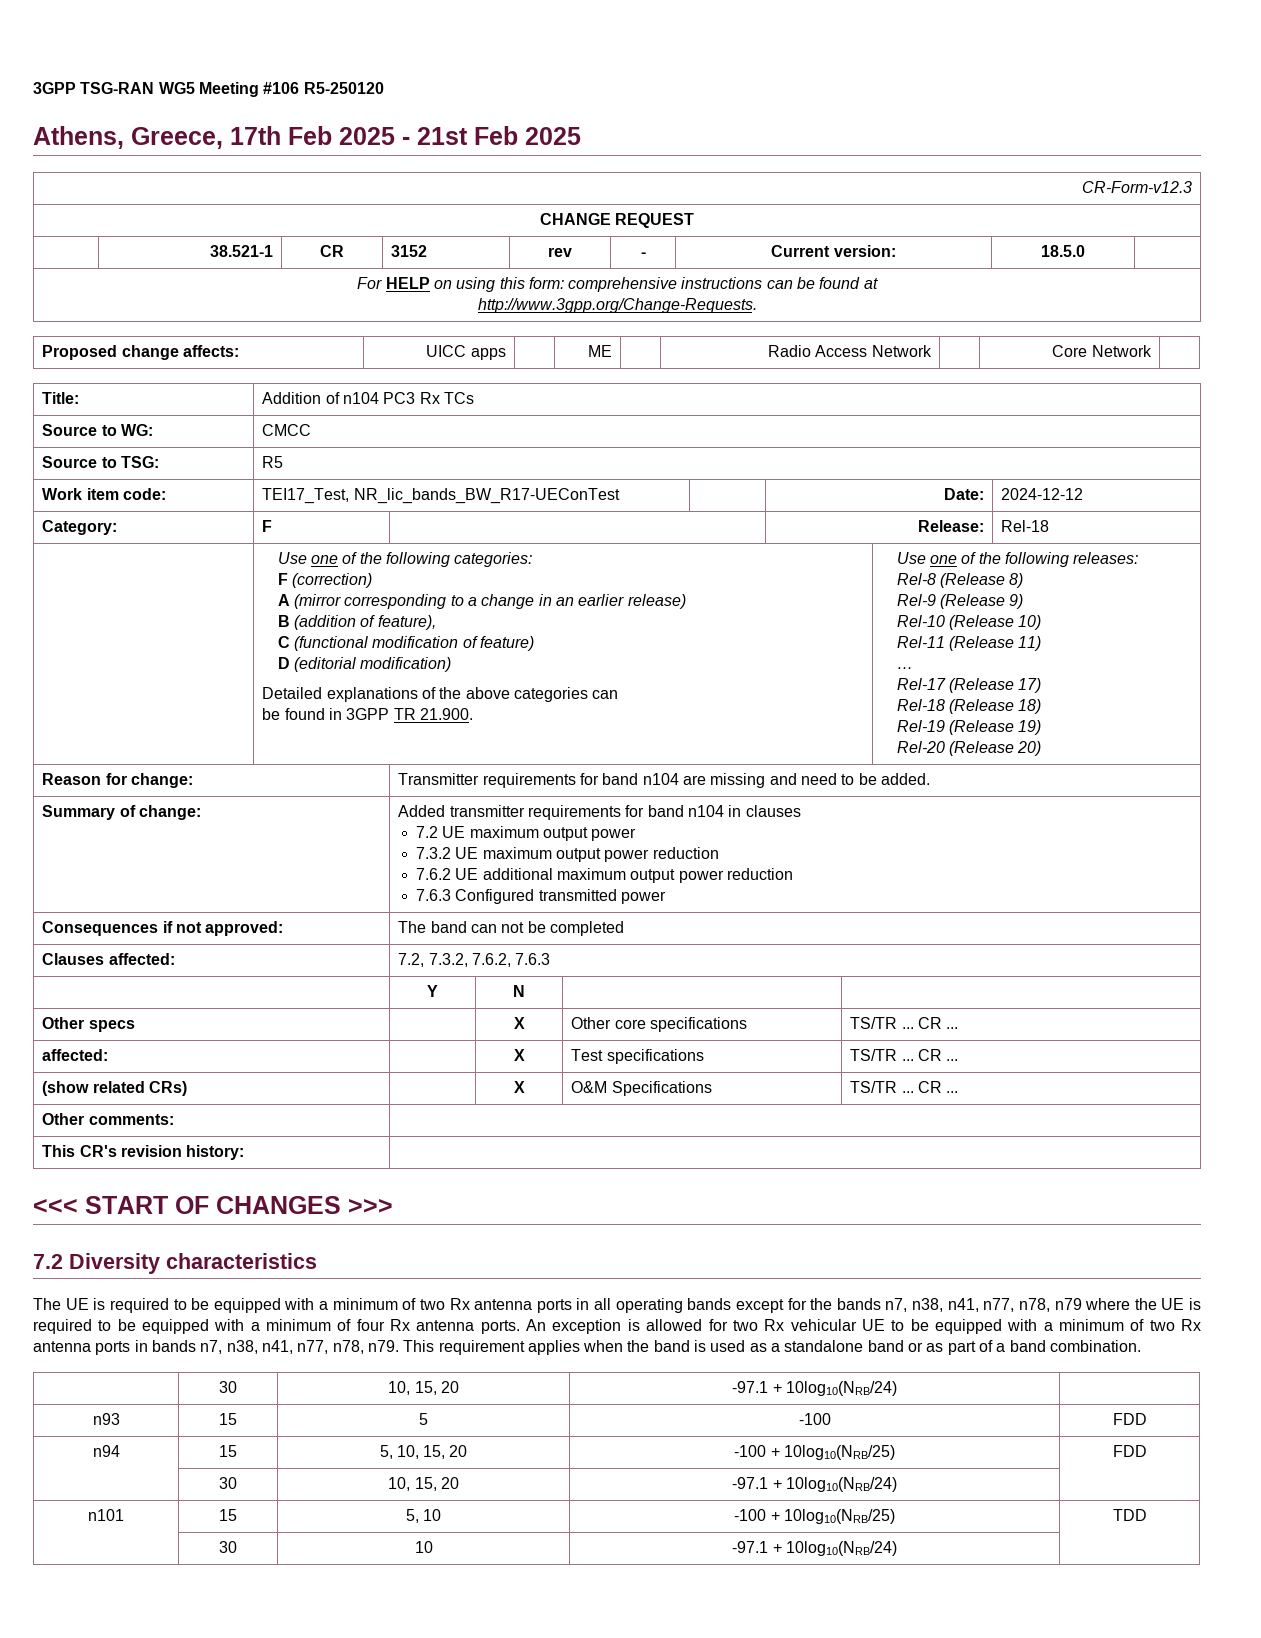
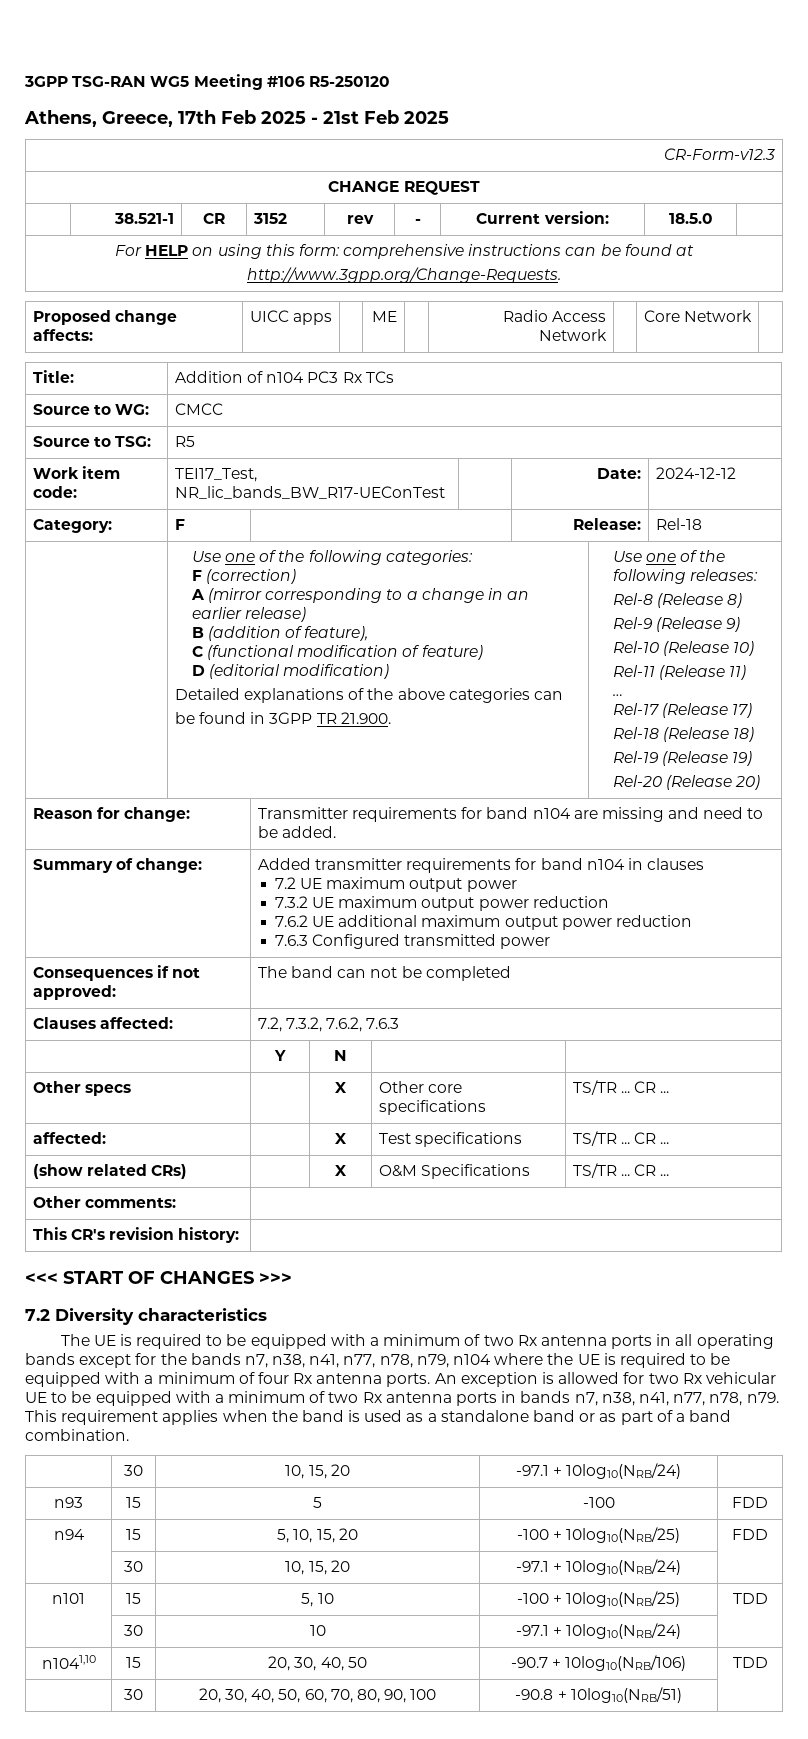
- The UE is required to be equipped with a minimum of two Rx antenna ports in all operating bands except for the bands n7, n38, n41, n77, n78, n79 where the UE is required to be equipped with a minimum of four Rx antenna ports.
+ The UE is required to be equipped with a minimum of two Rx antenna ports in all operating bands except for the bands n7, n38, n41, n77, n78, n79, n104 where the UE is required to be equipped with a minimum of four Rx antenna ports.
+ n1041,10 | 15 | 20, 30, 40, 50 | -90.7 + 10log10(NRB/106) | TDD
+ | 30 | 20, 30, 40, 50, 60, 70, 80, 90, 100 | -90.8 + 10log10(NRB/51) |

